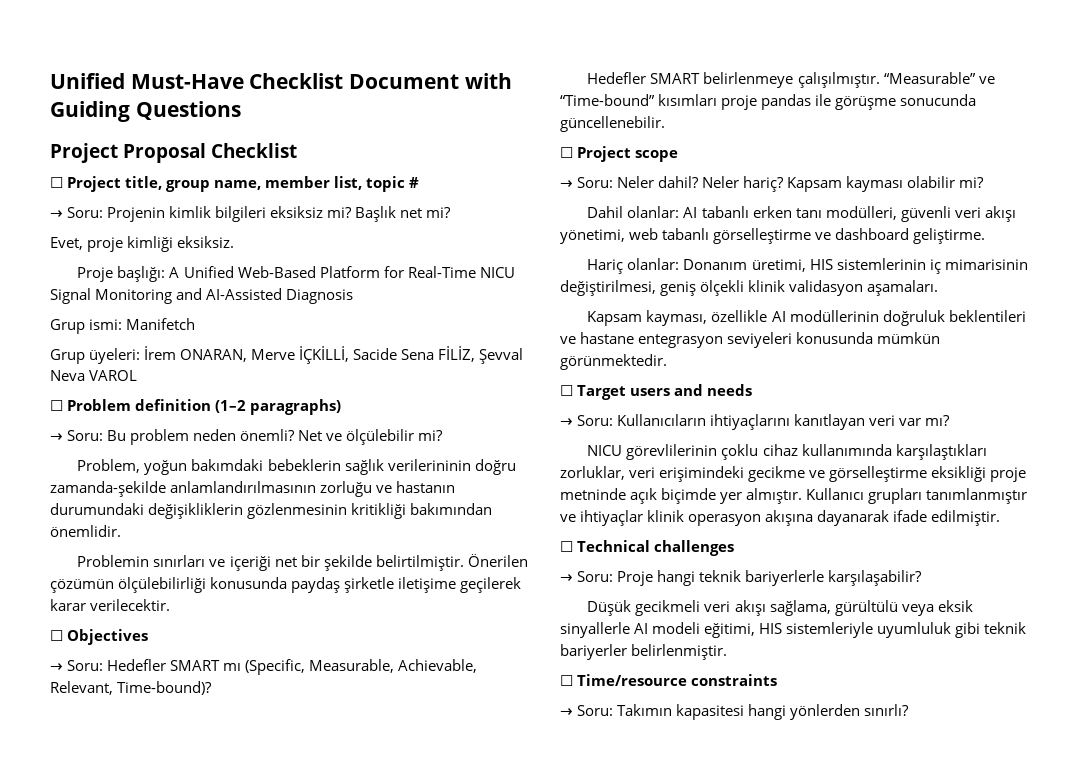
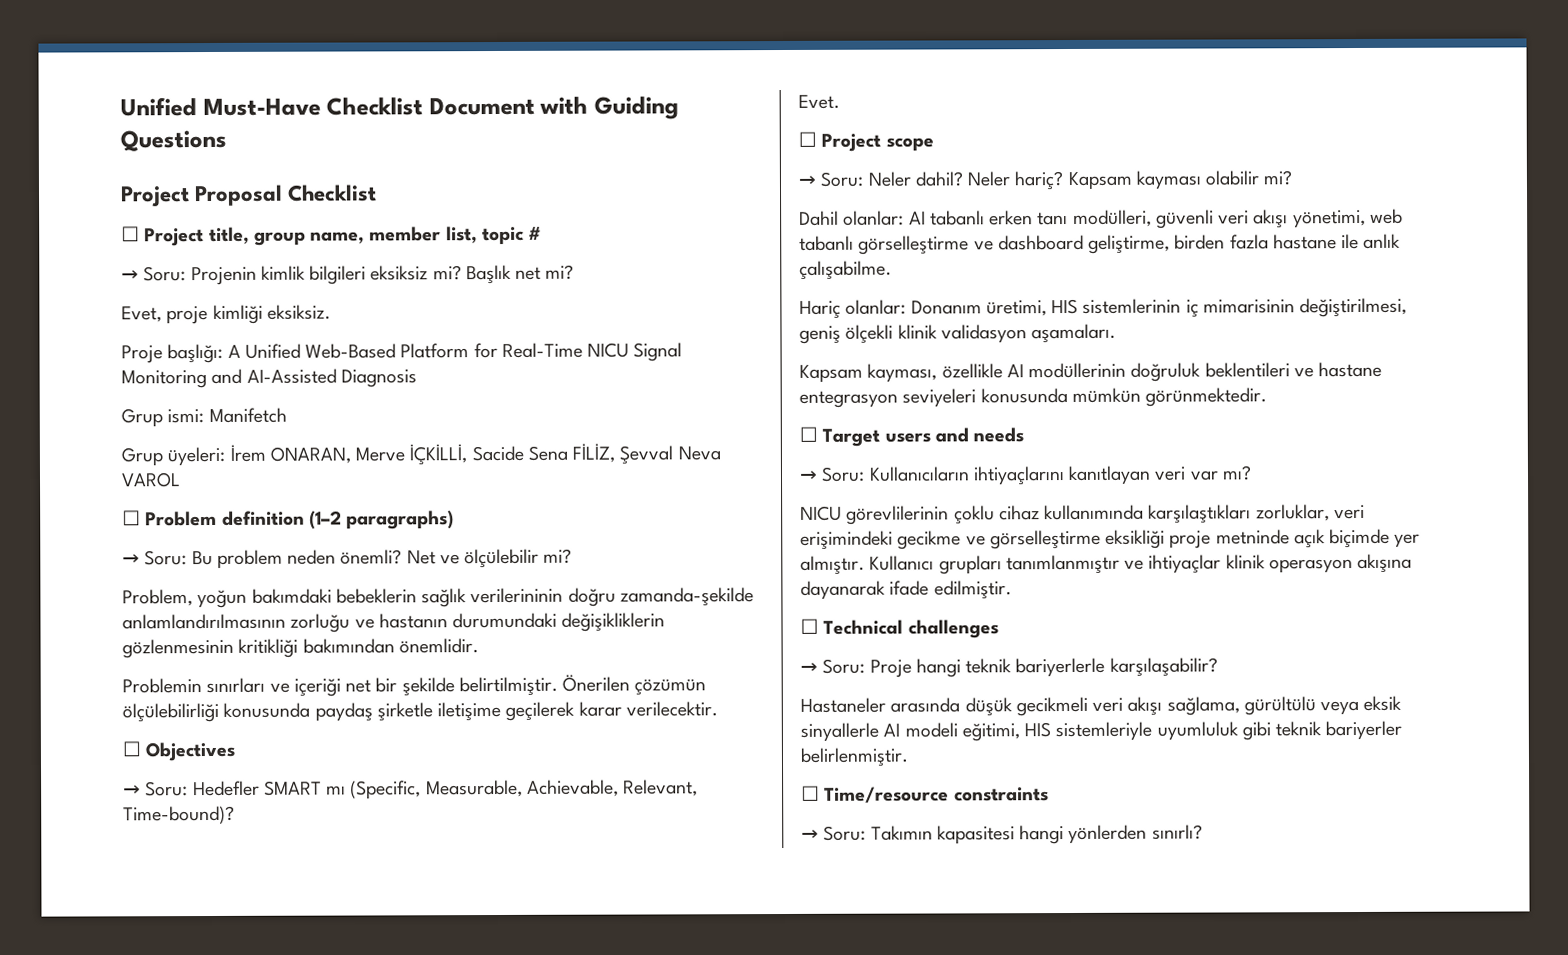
- Hedefler SMART belirlenmeye çalışılmıştır. “Measurable” ve “Time-bound” kısımları proje pandas ile görüşme sonucunda güncellenebilir.
+ Evet.
- Dahil olanlar: AI tabanlı erken tanı modülleri, güvenli veri akışı yönetimi, web tabanlı görselleştirme ve dashboard geliştirme.
+ Dahil olanlar: AI tabanlı erken tanı modülleri, güvenli veri akışı yönetimi, web tabanlı görselleştirme ve dashboard geliştirme, birden fazla hastane ile anlık çalışabilme.
- Düşük gecikmeli veri akışı sağlama, gürültülü veya eksik sinyallerle AI modeli eğitimi, HIS sistemleriyle uyumluluk gibi teknik bariyerler belirlenmiştir.
+ Hastaneler arasında düşük gecikmeli veri akışı sağlama, gürültülü veya eksik sinyallerle AI modeli eğitimi, HIS sistemleriyle uyumluluk gibi teknik bariyerler belirlenmiştir.

